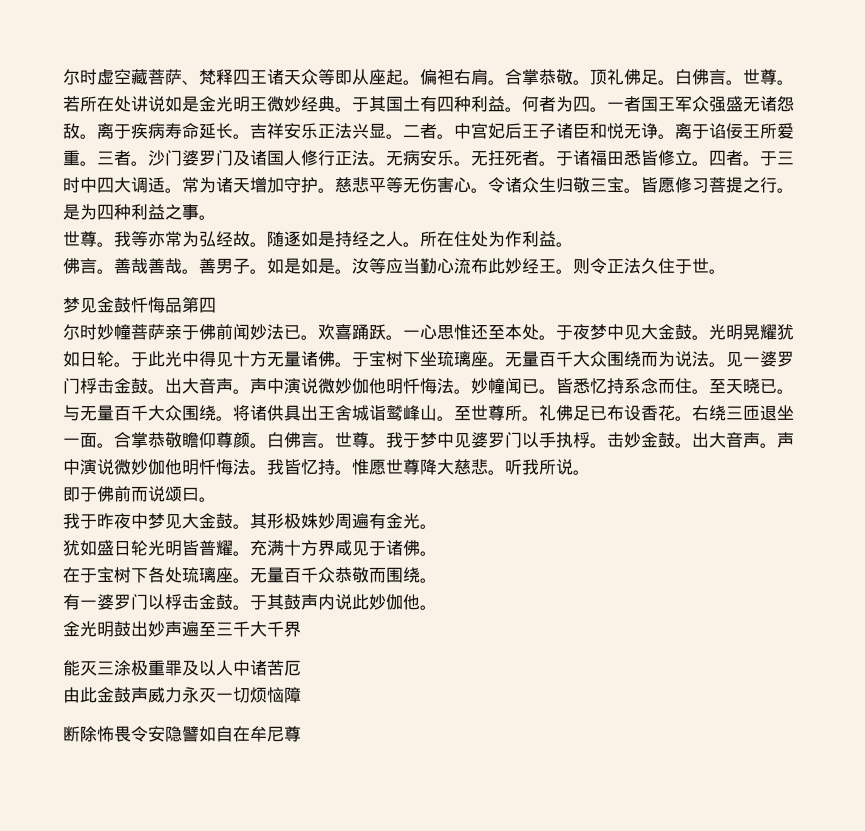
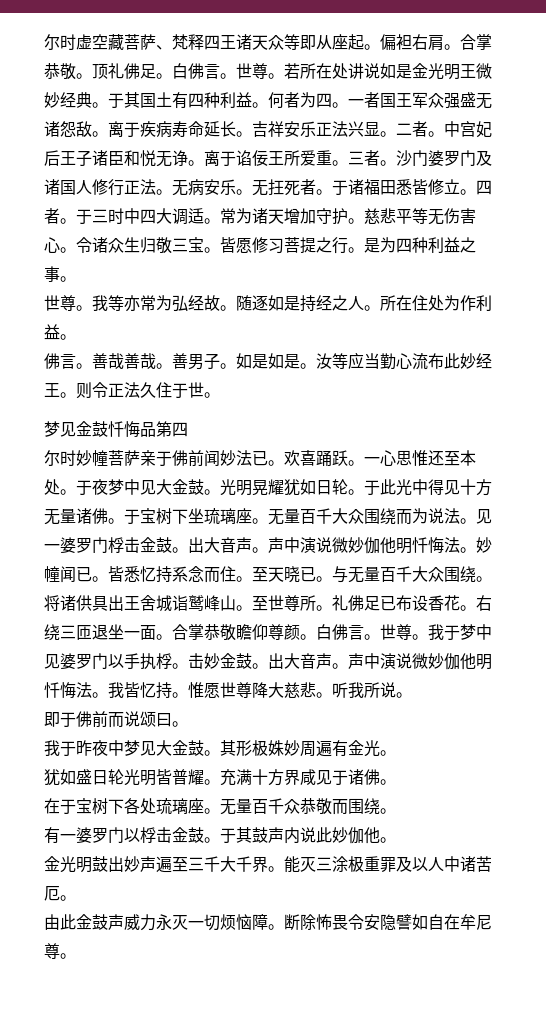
- 金光明鼓出妙声遍至三千大千界
- 能灭三涂极重罪及以人中诸苦厄
+ 金光明鼓出妙声遍至三千大千界。能灭三涂极重罪及以人中诸苦厄。
- 由此金鼓声威力永灭一切烦恼障
- 断除怖畏令安隐譬如自在牟尼尊
+ 由此金鼓声威力永灭一切烦恼障。断除怖畏令安隐譬如自在牟尼尊。

